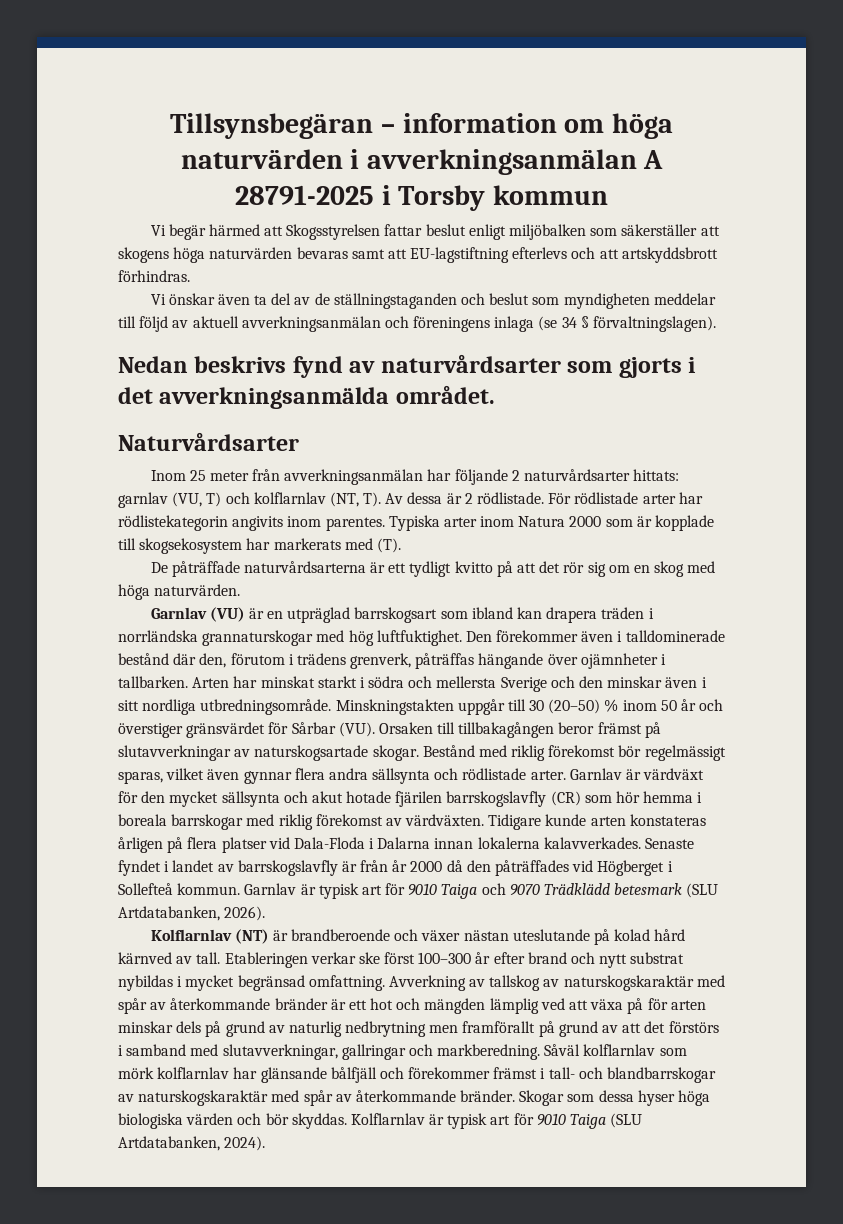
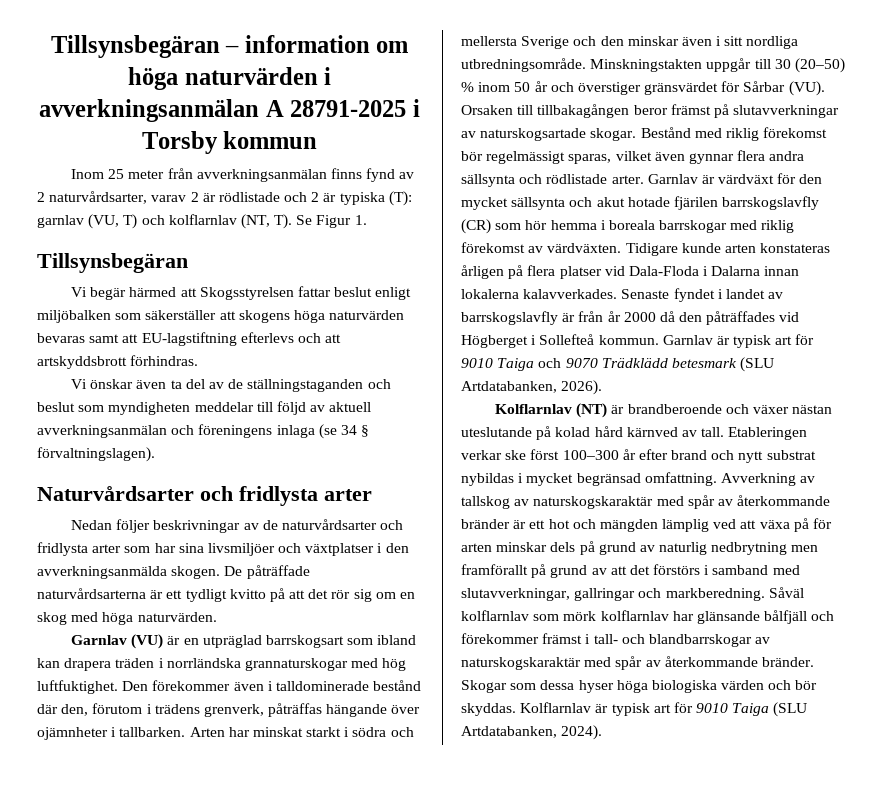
+ Inom 25 meter från avverkningsanmälan finns fynd av 2 naturvårdsarter, varav 2 är rödlistade och 2 är typiska (T): garnlav (VU, T) och kolflarnlav (NT, T). Se Figur 1.
+ Tillsynsbegäran
- Nedan beskrivs fynd av naturvårdsarter som gjorts i det avverkningsanmälda området.
- Naturvårdsarter
- Inom 25 meter från avverkningsanmälan har följande 2 naturvårdsarter hittats: garnlav (VU, T) och kolflarnlav (NT, T). Av dessa är 2 rödlistade. För rödlistade arter har rödlistekategorin angivits inom parentes. Typiska arter inom Natura 2000 som är kopplade till skogsekosystem har markerats med (T).
- De påträffade naturvårdsarterna är ett tydligt kvitto på att det rör sig om en skog med höga naturvärden.
+ Naturvårdsarter och fridlysta arter
+ Nedan följer beskrivningar av de naturvårdsarter och fridlysta arter som har sina livsmiljöer och växtplatser i den avverkningsanmälda skogen. De påträffade naturvårdsarterna är ett tydligt kvitto på att det rör sig om en skog med höga naturvärden.

